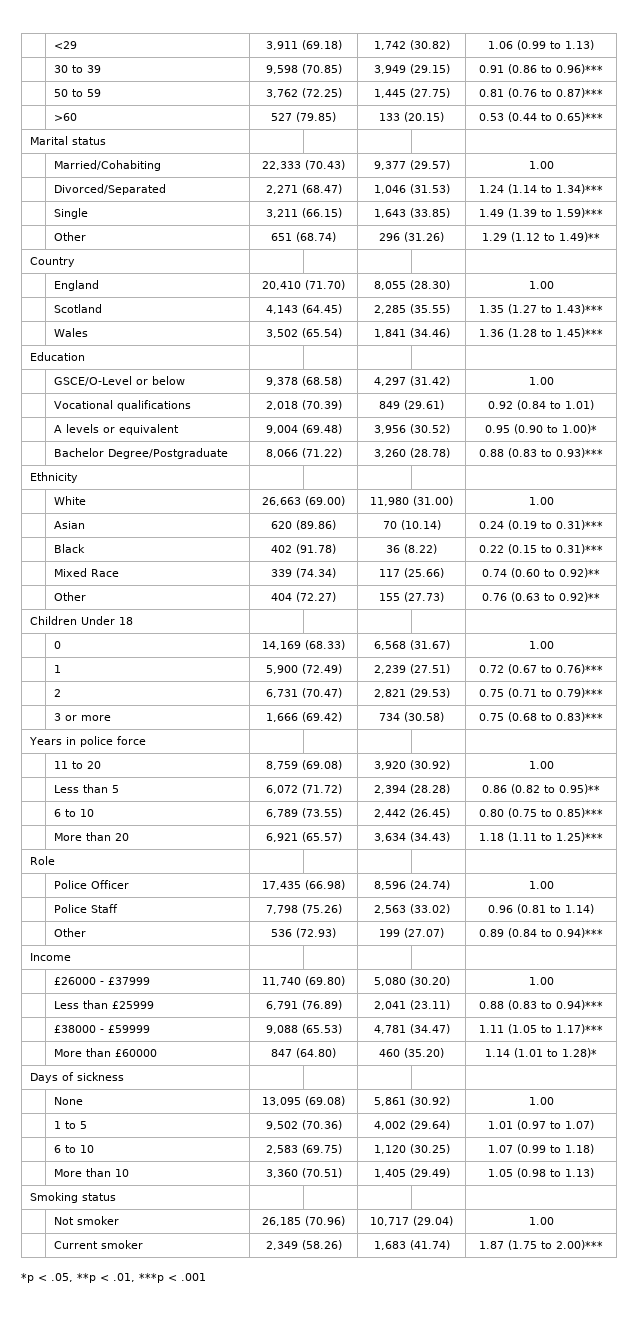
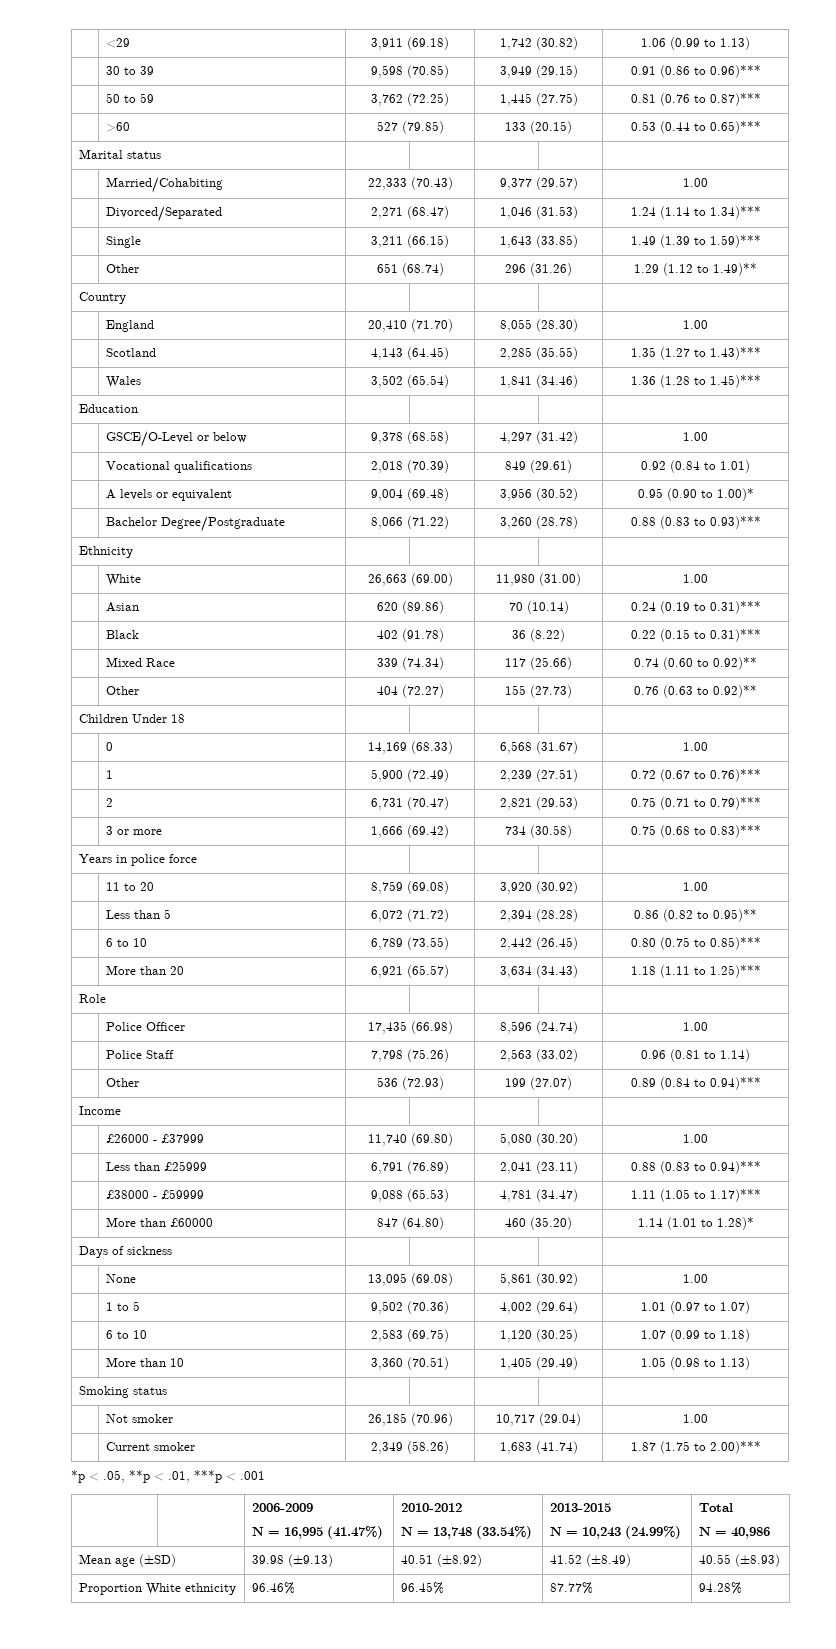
+ | | 2006-2009
+ N = 16,995 (41.47%) | 2010-2012
+ N = 13,748 (33.54%) | 2013-2015
+ N = 10,243 (24.99%) | Total
+ N = 40,986
+ Mean age (±SD) | 39.98 (±9.13) | 40.51 (±8.92) | 41.52 (±8.49) | 40.55 (±8.93)
+ Proportion White ethnicity | 96.46% | 96.45% | 87.77% | 94.28%

